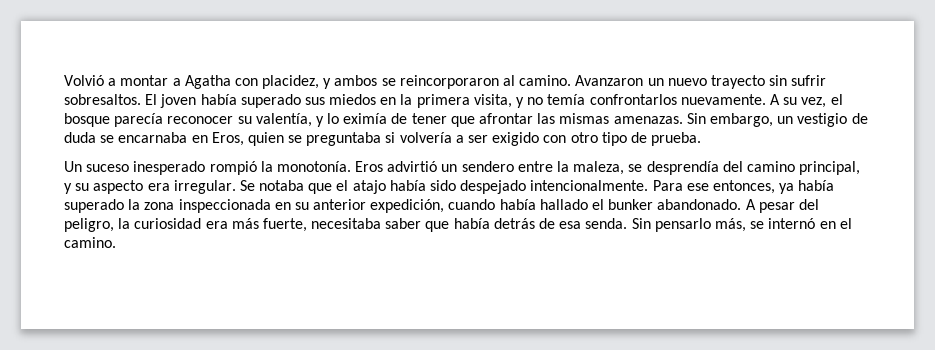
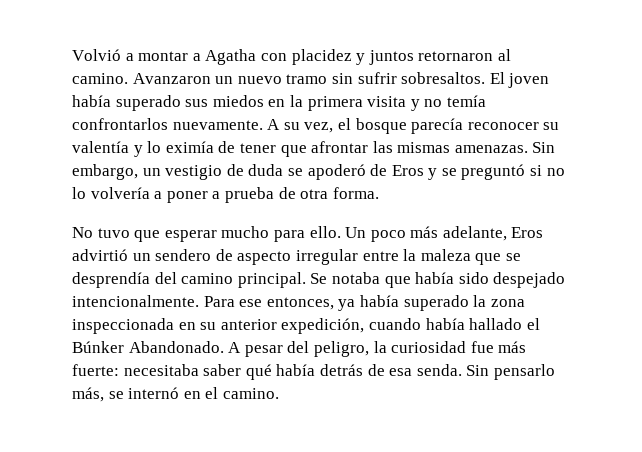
- Volvió a montar a Agatha con placidez, y ambos se reincorporaron al camino.
+ Volvió a montar a Agatha con placidez y juntos retornaron al camino.
- Avanzaron un nuevo trayecto sin sufrir sobresaltos.
+ Avanzaron un nuevo tramo sin sufrir sobresaltos.
- El joven había superado sus miedos en la primera visita, y no temía confrontarlos nuevamente.
+ El joven había superado sus miedos en la primera visita y no temía confrontarlos nuevamente.
- A su vez, el bosque parecía reconocer su valentía, y lo eximía de tener que afrontar las mismas amenazas.
+ A su vez, el bosque parecía reconocer su valentía y lo eximía de tener que afrontar las mismas amenazas.
- Sin embargo, un vestigio de duda se encarnaba en Eros, quien se preguntaba si volvería a ser exigido con otro tipo de prueba.
- Un suceso inesperado rompió la monotonía. Eros advirtió un sendero entre la maleza, se desprendía del camino principal, y su aspecto era irregular.
+ Sin embargo, un vestigio de duda se apoderó de Eros y se preguntó si no lo volvería a poner a prueba de otra forma.
+ No tuvo que esperar mucho para ello. Un poco más adelante, Eros advirtió un sendero de aspecto irregular entre la maleza que se desprendía del camino principal.
- Se notaba que el atajo había sido despejado intencionalmente.
+ Se notaba que había sido despejado intencionalmente.
- Para ese entonces, ya había superado la zona inspeccionada en su anterior expedición, cuando había hallado el bunker abandonado.
+ Para ese entonces, ya había superado la zona inspeccionada en su anterior expedición, cuando había hallado el Búnker Abandonado.
- A pesar del peligro, la curiosidad era más fuerte, necesitaba saber que había detrás de esa senda.
+ A pesar del peligro, la curiosidad fue más fuerte: necesitaba saber qué había detrás de esa senda.

